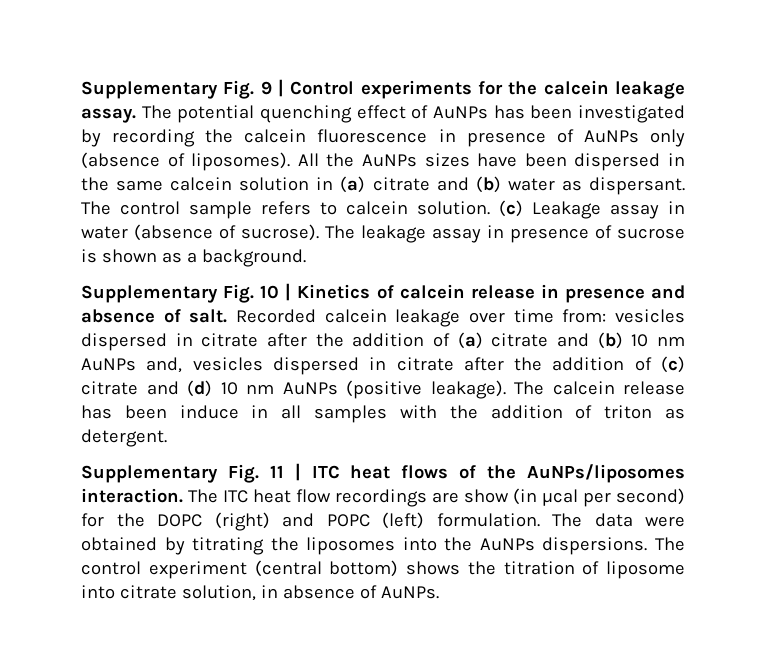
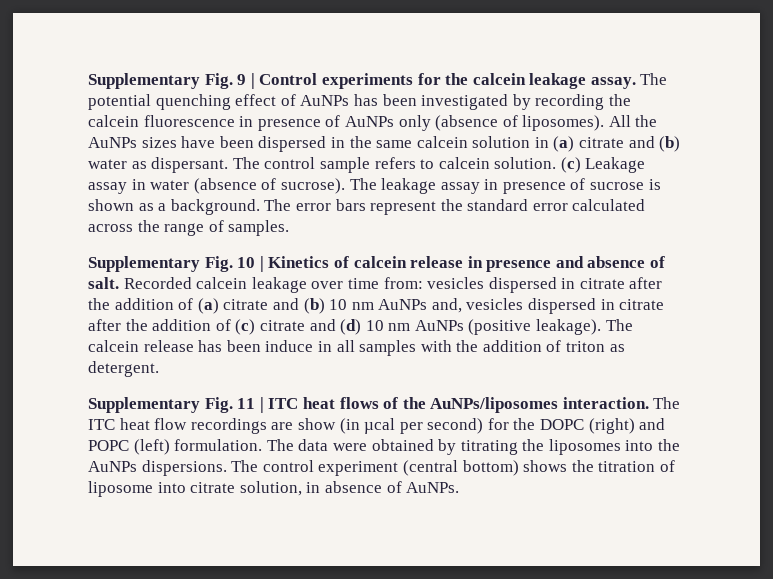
+ The error bars represent the standard error calculated across the range of samples.

